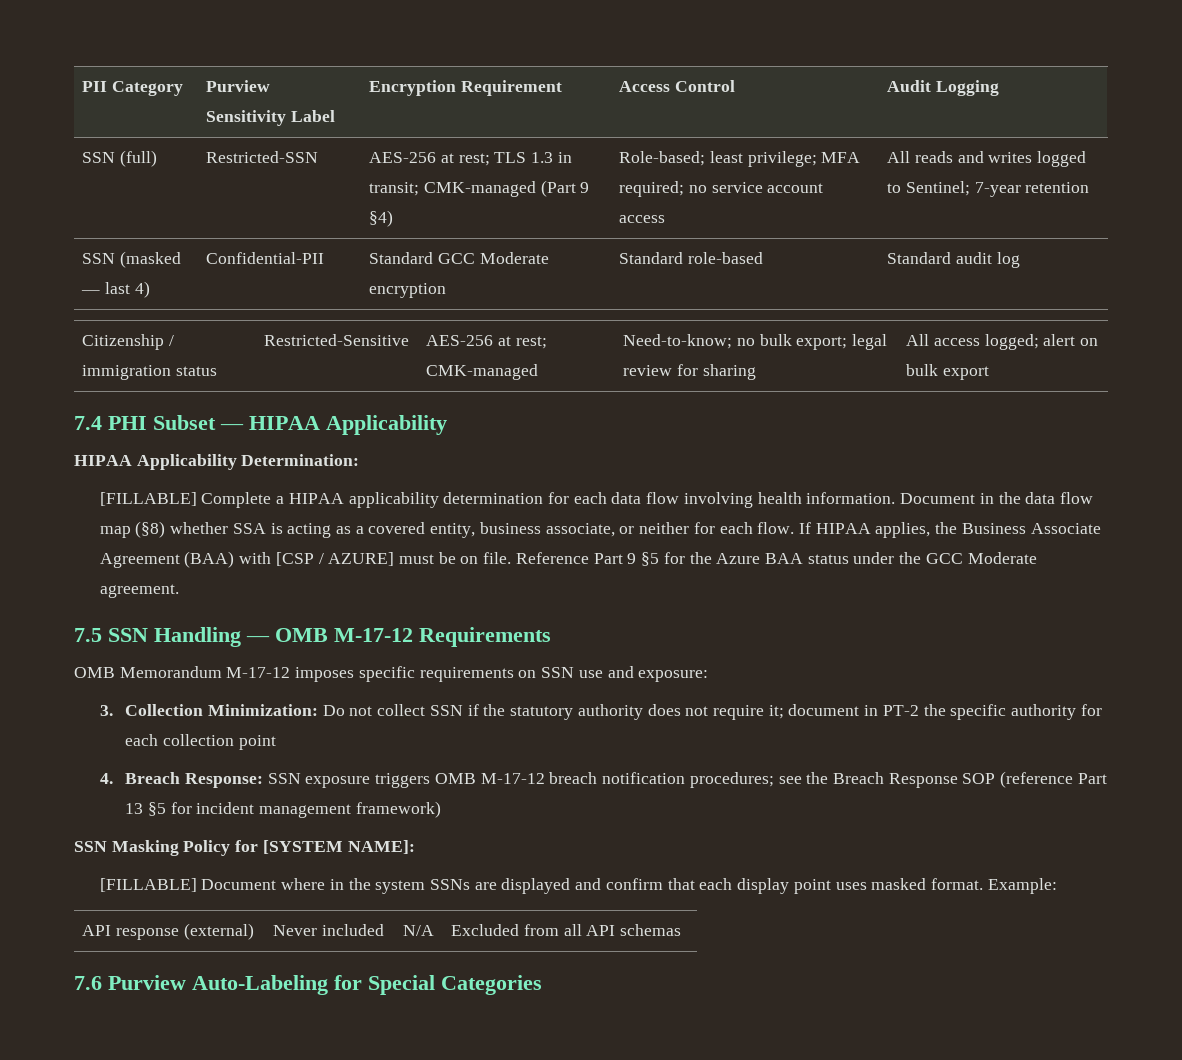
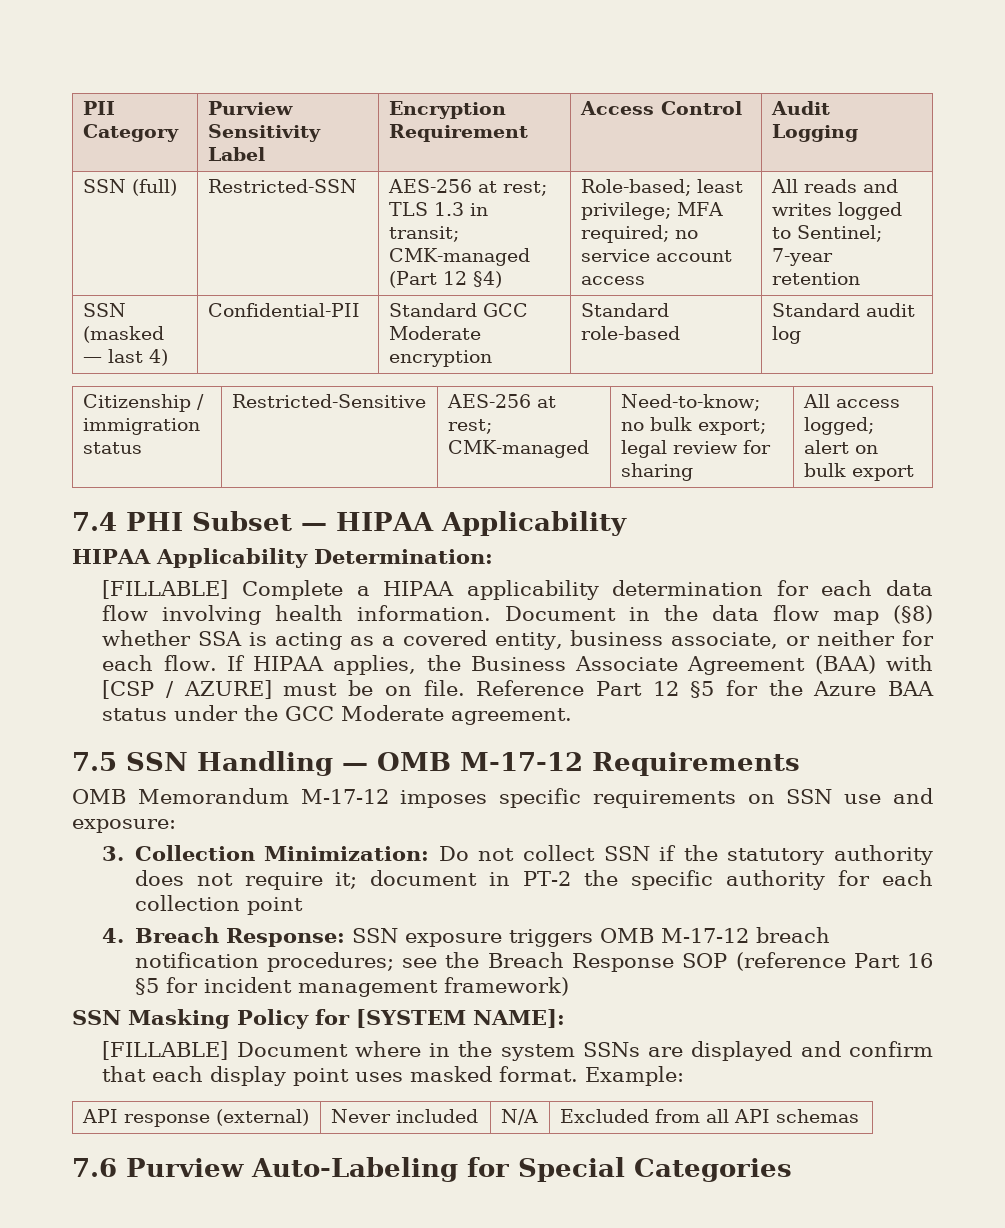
- SSN (full) | Restricted-SSN | AES-256 at rest; TLS 1.3 in transit; CMK-managed (Part 9 §4) | Role-based; least privilege; MFA required; no service account access | All reads and writes logged to Sentinel; 7-year retention
+ SSN (full) | Restricted-SSN | AES-256 at rest; TLS 1.3 in transit; CMK-managed (Part 12 §4) | Role-based; least privilege; MFA required; no service account access | All reads and writes logged to Sentinel; 7-year retention
- Reference Part 9 §5 for the Azure BAA status under the GCC Moderate agreement.
+ Reference Part 12 §5 for the Azure BAA status under the GCC Moderate agreement.
- 4. Breach Response: SSN exposure triggers OMB M-17-12 breach notification procedures; see the Breach Response SOP (reference Part 13 §5 for incident management framework)
+ 4. Breach Response: SSN exposure triggers OMB M-17-12 breach notification procedures; see the Breach Response SOP (reference Part 16 §5 for incident management framework)

